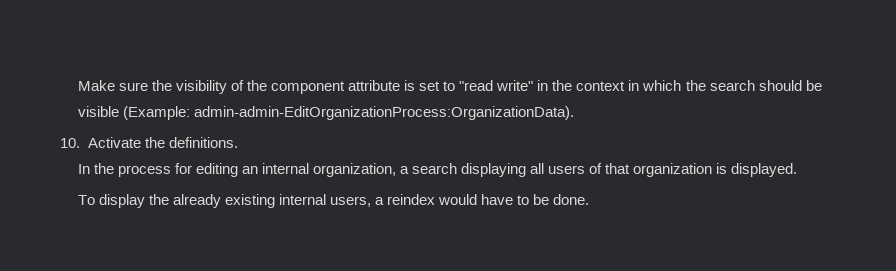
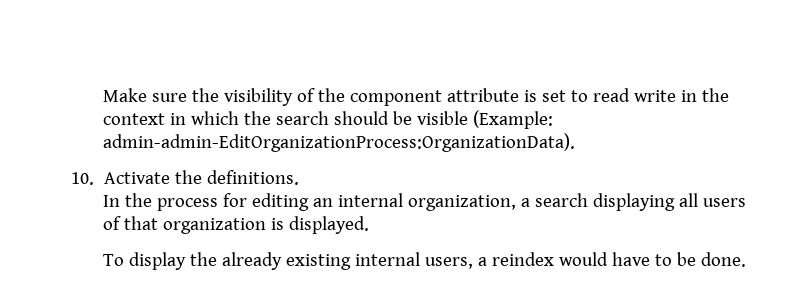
- Make sure the visibility of the component attribute is set to "read write" in the context in which the search should be visible (Example: admin-admin-EditOrganizationProcess:OrganizationData).
+ Make sure the visibility of the component attribute is set to read write in the context in which the search should be visible (Example: admin-admin-EditOrganizationProcess:OrganizationData).

